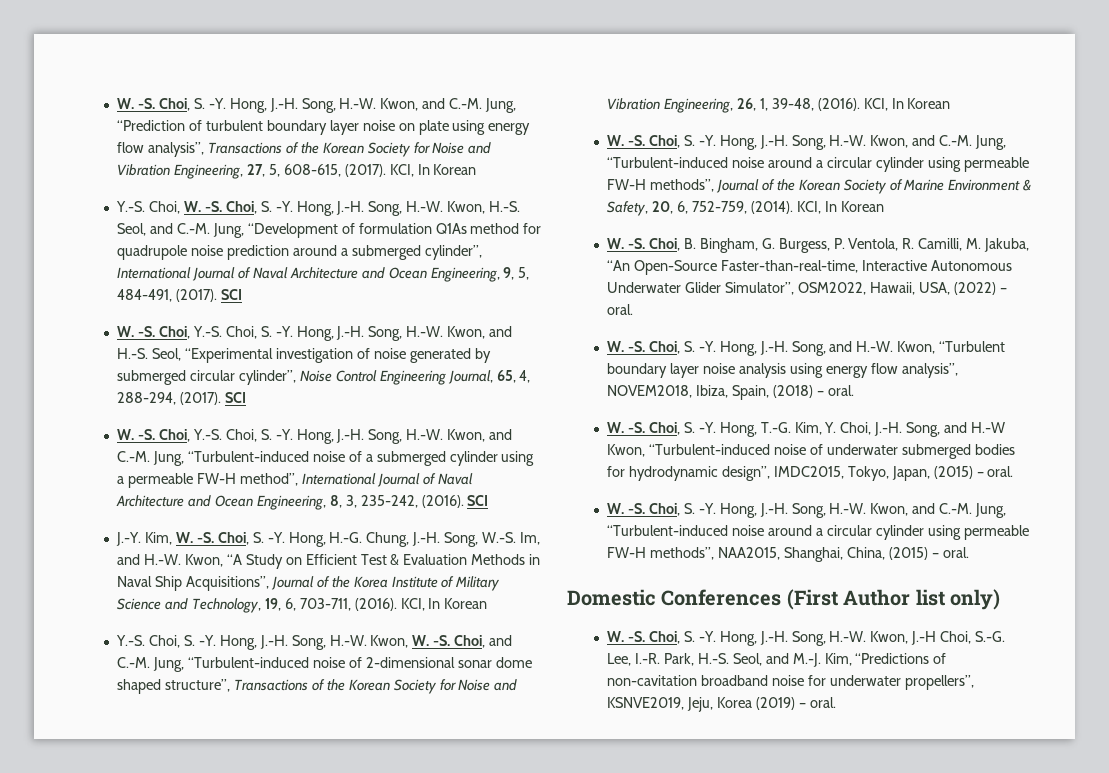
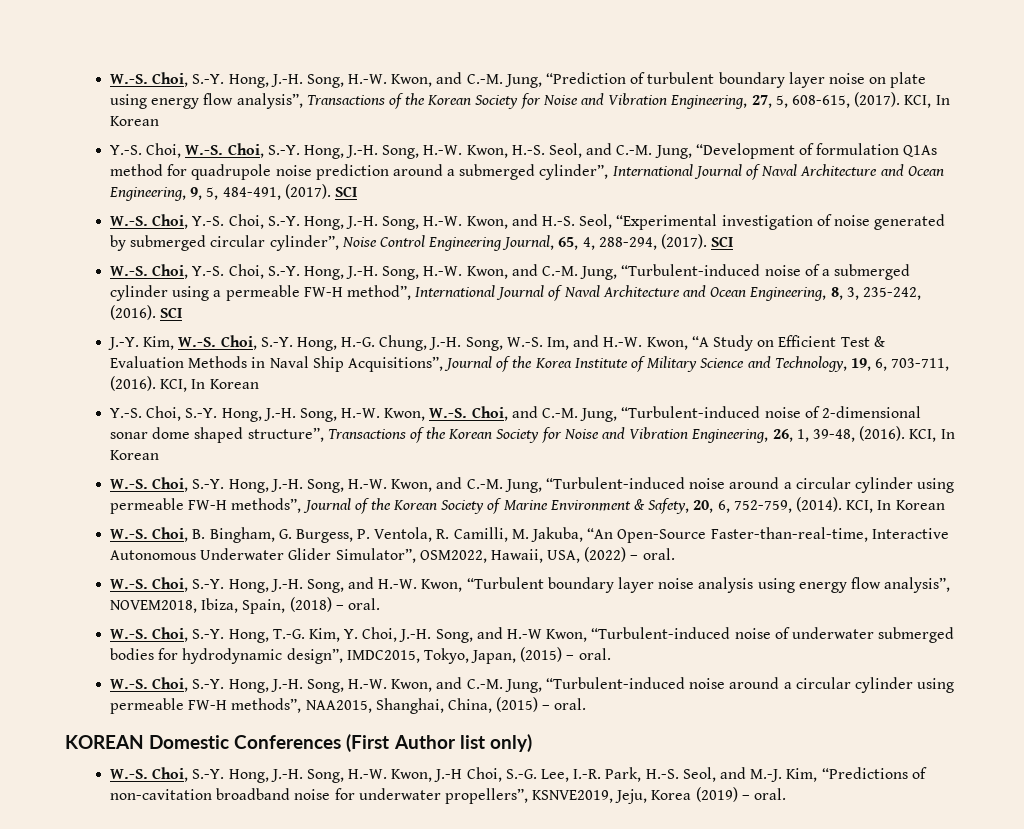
- W. -S. Choi, S. -Y. Hong, J.-H. Song, H.-W. Kwon, and C.-M. Jung, “Prediction of turbulent boundary layer noise on plate using energy flow analysis”, Transactions of the Korean Society for Noise and Vibration Engineering, 27, 5, 608-615, (2017).
+ W.-S. Choi, S.-Y. Hong, J.-H. Song, H.-W. Kwon, and C.-M. Jung, “Prediction of turbulent boundary layer noise on plate using energy flow analysis”, Transactions of the Korean Society for Noise and Vibration Engineering, 27, 5, 608-615, (2017).
- Y.-S. Choi, W. -S. Choi, S. -Y. Hong, J.-H. Song, H.-W. Kwon, H.-S. Seol, and C.-M. Jung, “Development of formulation Q1As method for quadrupole noise prediction around a submerged cylinder”, International Journal of Naval Architecture and Ocean Engineering, 9, 5, 484-491, (2017).
+ Y.-S. Choi, W.-S. Choi, S.-Y. Hong, J.-H. Song, H.-W. Kwon, H.-S. Seol, and C.-M. Jung, “Development of formulation Q1As method for quadrupole noise prediction around a submerged cylinder”, International Journal of Naval Architecture and Ocean Engineering, 9, 5, 484-491, (2017).
- W. -S. Choi, Y.-S. Choi, S. -Y. Hong, J.-H. Song, H.-W. Kwon, and H.-S. Seol, “Experimental investigation of noise generated by submerged circular cylinder”, Noise Control Engineering Journal, 65, 4, 288-294, (2017).
+ W.-S. Choi, Y.-S. Choi, S.-Y. Hong, J.-H. Song, H.-W. Kwon, and H.-S. Seol, “Experimental investigation of noise generated by submerged circular cylinder”, Noise Control Engineering Journal, 65, 4, 288-294, (2017).
- W. -S. Choi, Y.-S. Choi, S. -Y. Hong, J.-H. Song, H.-W. Kwon, and C.-M. Jung, “Turbulent-induced noise of a submerged cylinder using a permeable FW-H method”, International Journal of Naval Architecture and Ocean Engineering, 8, 3, 235-242, (2016).
+ W.-S. Choi, Y.-S. Choi, S.-Y. Hong, J.-H. Song, H.-W. Kwon, and C.-M. Jung, “Turbulent-induced noise of a submerged cylinder using a permeable FW-H method”, International Journal of Naval Architecture and Ocean Engineering, 8, 3, 235-242, (2016).
- J.-Y. Kim, W. -S. Choi, S. -Y. Hong, H.-G. Chung, J.-H. Song, W.-S. Im, and H.-W. Kwon, “A Study on Efficient Test & Evaluation Methods in Naval Ship Acquisitions”, Journal of the Korea Institute of Military Science and Technology, 19, 6, 703-711, (2016).
+ J.-Y. Kim, W.-S. Choi, S.-Y. Hong, H.-G. Chung, J.-H. Song, W.-S. Im, and H.-W. Kwon, “A Study on Efficient Test & Evaluation Methods in Naval Ship Acquisitions”, Journal of the Korea Institute of Military Science and Technology, 19, 6, 703-711, (2016).
- Y.-S. Choi, S. -Y. Hong, J.-H. Song, H.-W. Kwon, W. -S. Choi, and C.-M. Jung, “Turbulent-induced noise of 2-dimensional sonar dome shaped structure”, Transactions of the Korean Society for Noise and Vibration Engineering, 26, 1, 39-48, (2016).
+ Y.-S. Choi, S.-Y. Hong, J.-H. Song, H.-W. Kwon, W.-S. Choi, and C.-M. Jung, “Turbulent-induced noise of 2-dimensional sonar dome shaped structure”, Transactions of the Korean Society for Noise and Vibration Engineering, 26, 1, 39-48, (2016).
- W. -S. Choi, S. -Y. Hong, J.-H. Song, H.-W. Kwon, and C.-M. Jung, “Turbulent-induced noise around a circular cylinder using permeable FW-H methods”, Journal of the Korean Society of Marine Environment & Safety, 20, 6, 752-759, (2014).
+ W.-S. Choi, S.-Y. Hong, J.-H. Song, H.-W. Kwon, and C.-M. Jung, “Turbulent-induced noise around a circular cylinder using permeable FW-H methods”, Journal of the Korean Society of Marine Environment & Safety, 20, 6, 752-759, (2014).
- W. -S. Choi, B. Bingham, G. Burgess, P. Ventola, R. Camilli, M. Jakuba, “An Open-Source Faster-than-real-time, Interactive Autonomous Underwater Glider Simulator”, OSM2022, Hawaii, USA, (2022) – oral.
+ W.-S. Choi, B. Bingham, G. Burgess, P. Ventola, R. Camilli, M. Jakuba, “An Open-Source Faster-than-real-time, Interactive Autonomous Underwater Glider Simulator”, OSM2022, Hawaii, USA, (2022) – oral.
- W. -S. Choi, S. -Y. Hong, J.-H. Song, and H.-W. Kwon, “Turbulent boundary layer noise analysis using energy flow analysis”, NOVEM2018, Ibiza, Spain, (2018) – oral.
+ W.-S. Choi, S.-Y. Hong, J.-H. Song, and H.-W. Kwon, “Turbulent boundary layer noise analysis using energy flow analysis”, NOVEM2018, Ibiza, Spain, (2018) – oral.
- W. -S. Choi, S. -Y. Hong, T.-G. Kim, Y. Choi, J.-H. Song, and H.-W Kwon, “Turbulent-induced noise of underwater submerged bodies for hydrodynamic design”, IMDC2015, Tokyo, Japan, (2015) – oral.
+ W.-S. Choi, S.-Y. Hong, T.-G. Kim, Y. Choi, J.-H. Song, and H.-W Kwon, “Turbulent-induced noise of underwater submerged bodies for hydrodynamic design”, IMDC2015, Tokyo, Japan, (2015) – oral.
- W. -S. Choi, S. -Y. Hong, J.-H. Song, H.-W. Kwon, and C.-M. Jung, “Turbulent-induced noise around a circular cylinder using permeable FW-H methods”, NAA2015, Shanghai, China, (2015) – oral.
+ W.-S. Choi, S.-Y. Hong, J.-H. Song, H.-W. Kwon, and C.-M. Jung, “Turbulent-induced noise around a circular cylinder using permeable FW-H methods”, NAA2015, Shanghai, China, (2015) – oral.
- Domestic Conferences (First Author list only)
+ KOREAN Domestic Conferences (First Author list only)
- W. -S. Choi, S. -Y. Hong, J.-H. Song, H.-W. Kwon, J.-H Choi, S.-G. Lee, I.-R. Park, H.-S. Seol, and M.-J. Kim, “Predictions of non-cavitation broadband noise for underwater propellers”, KSNVE2019, Jeju, Korea (2019) – oral.
+ W.-S. Choi, S.-Y. Hong, J.-H. Song, H.-W. Kwon, J.-H Choi, S.-G. Lee, I.-R. Park, H.-S. Seol, and M.-J. Kim, “Predictions of non-cavitation broadband noise for underwater propellers”, KSNVE2019, Jeju, Korea (2019) – oral.

